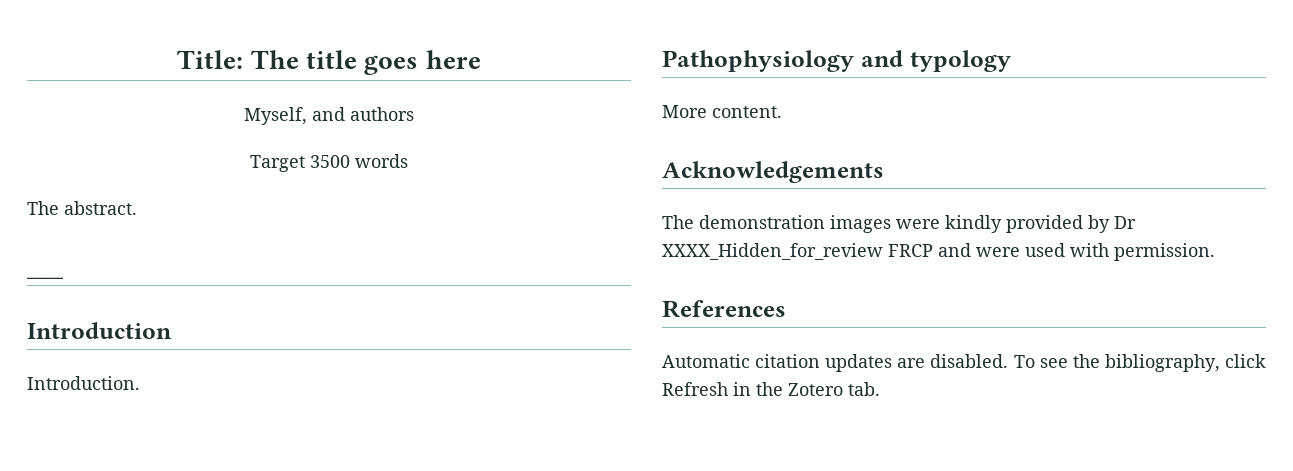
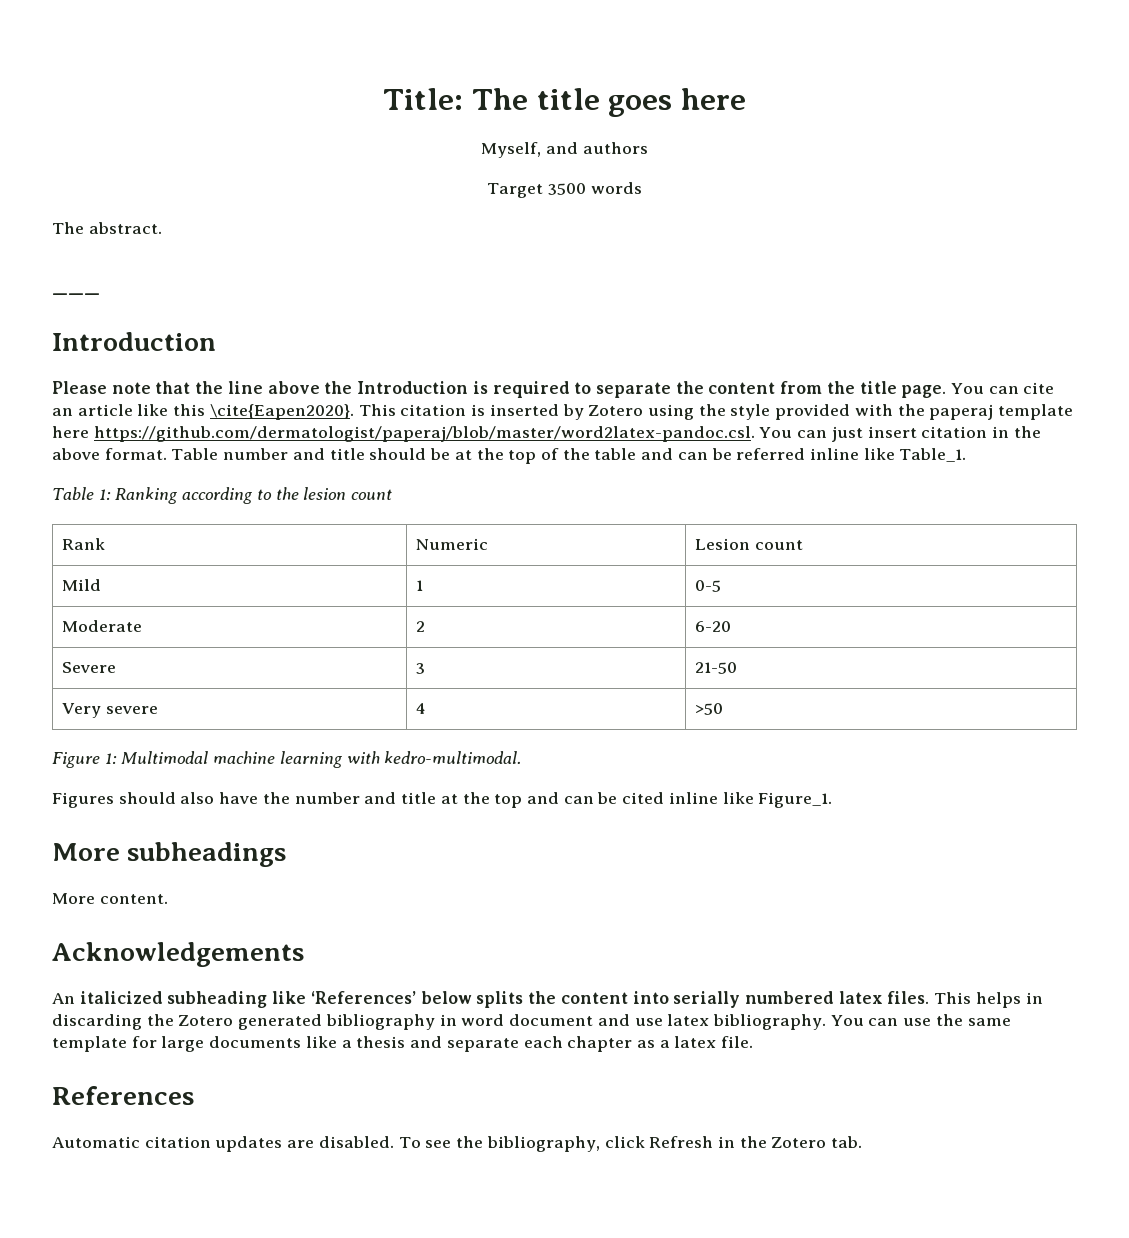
- Introduction.
- Pathophysiology and typology
+ Please note that the line above the Introduction is required to separate the content from the title page. You can cite an article like this \cite{Eapen2020}. This citation is inserted by Zotero using the style provided with the paperaj template here https://github.com/dermatologist/paperaj/blob/master/word2latex-pandoc.csl. You can just insert citation in the above format. Table number and title should be at the top of the table and can be referred inline like Table_1.
+ Table 1: Ranking according to the lesion count
+ Rank | Numeric | Lesion count
+ Mild | 1 | 0-5
+ Moderate | 2 | 6-20
+ Severe | 3 | 21-50
+ Very severe | 4 | >50
+ Figure 1: Multimodal machine learning with kedro-multimodal.
+ Figures should also have the number and title at the top and can be cited inline like Figure_1.
+ More subheadings
  More content.
  Acknowledgements
- The demonstration images were kindly provided by Dr XXXX_Hidden_for_review FRCP and were used with permission.
+ An italicized subheading like ‘References’ below splits the content into serially numbered latex files. This helps in discarding the Zotero generated bibliography in word document and use latex bibliography. You can use the same template for large documents like a thesis and separate each chapter as a latex file.

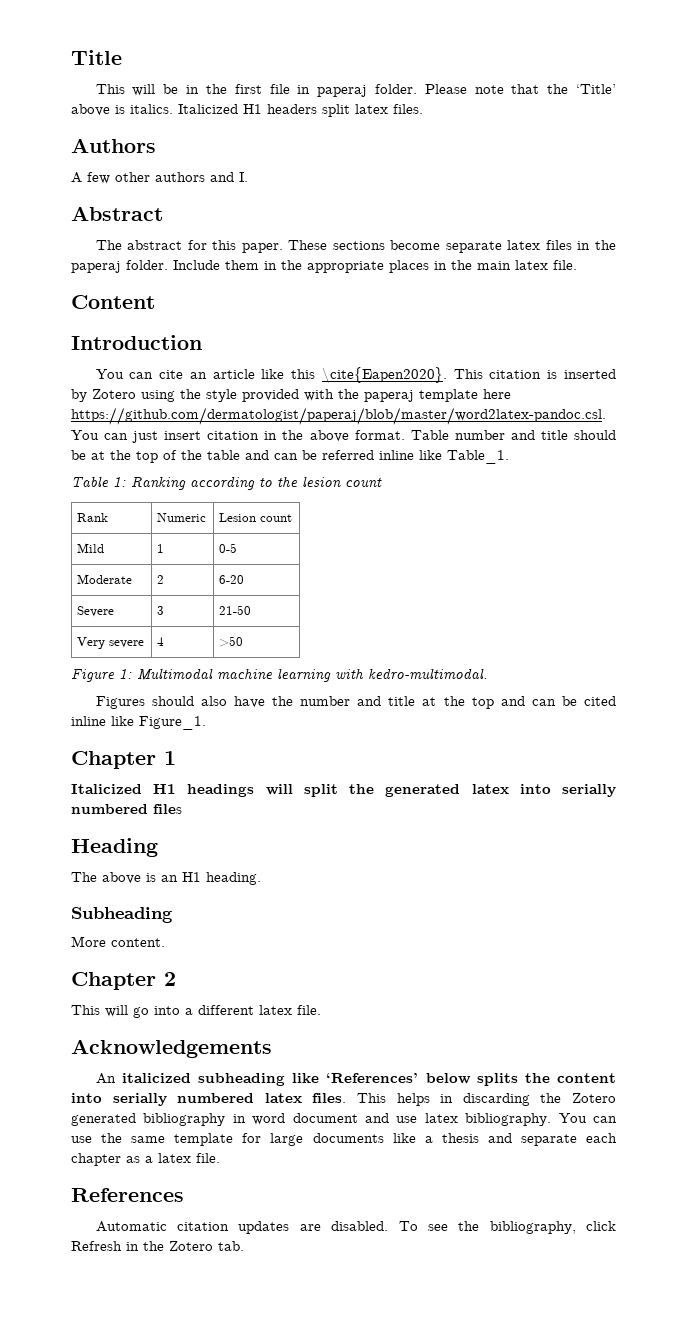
- Title: The title goes here
- Myself, and authors
- Target 3500 words
- The abstract.
- ___
+ Title
+ This will be in the first file in paperaj folder. Please note that the ‘Title’ above is italics. Italicized H1 headers split latex files.
+ Authors
+ A few other authors and I.
+ Abstract
+ The abstract for this paper. These sections become separate latex files in the paperaj folder. Include them in the appropriate places in the main latex file.
+ Content
  Introduction
- Please note that the line above the Introduction is required to separate the content from the title page. You can cite an article like this \cite{Eapen2020}.
+ You can cite an article like this \cite{Eapen2020}.
- More subheadings
+ Chapter 1
+ Italicized H1 headings will split the generated latex into serially numbered files
+ Heading
+ The above is an H1 heading.
+ Subheading
  More content.
+ Chapter 2
+ This will go into a different latex file.

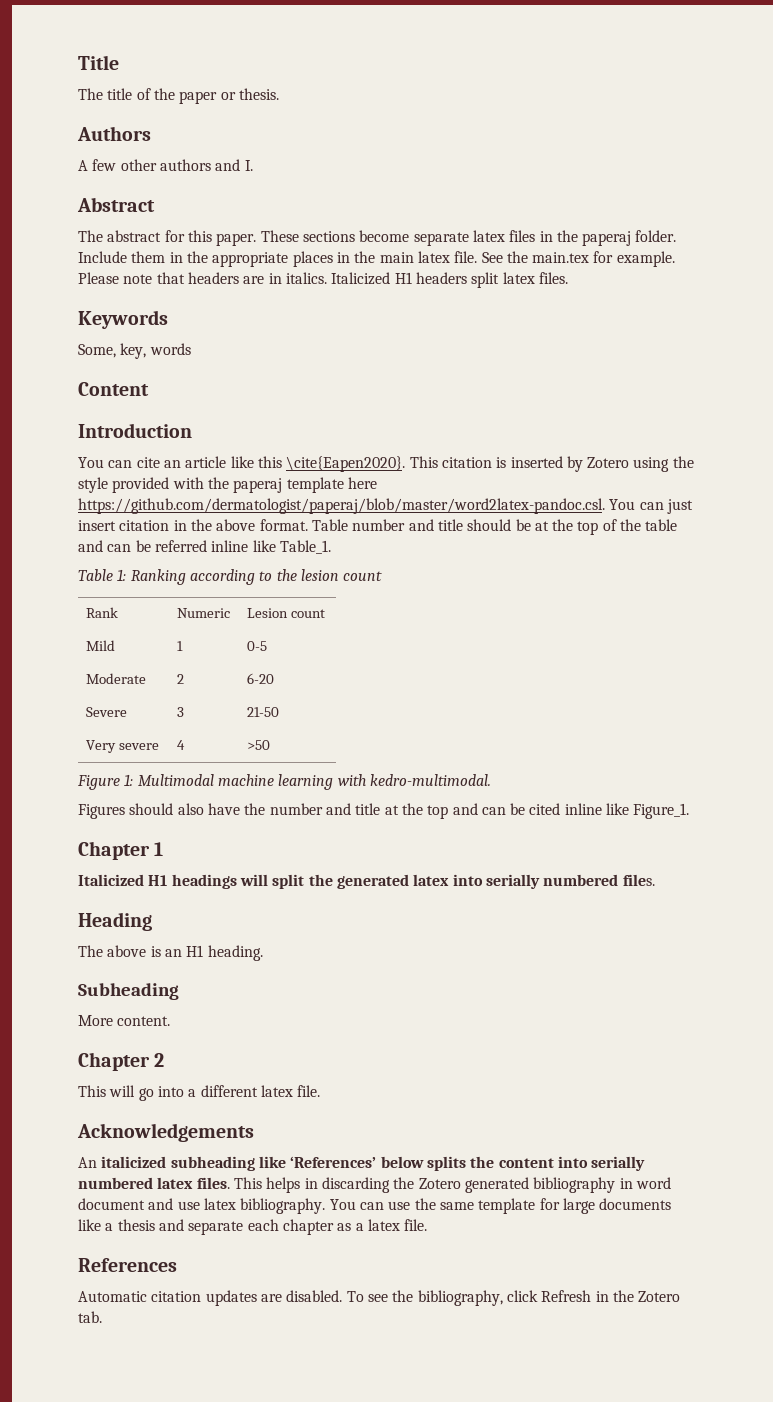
- This will be in the first file in paperaj folder. Please note that the ‘Title’ above is italics. Italicized H1 headers split latex files.
+ The title of the paper or thesis.
+ See the main.tex for example. Please note that headers are in italics. Italicized H1 headers split latex files.
+ Keywords
+ Some, key, words
- Italicized H1 headings will split the generated latex into serially numbered files
+ Italicized H1 headings will split the generated latex into serially numbered files.

